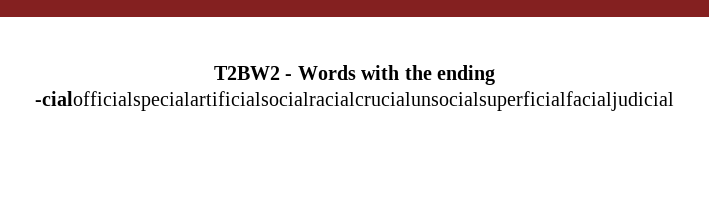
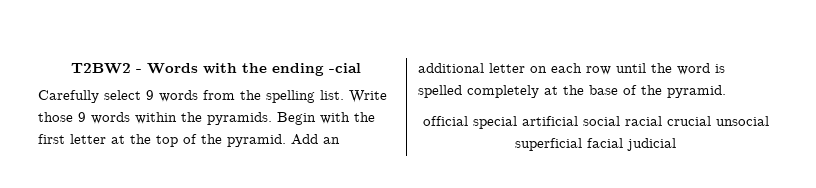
- T2BW2 - Words with the ending -cialofficialspecialartificialsocialracialcrucialunsocialsuperficialfacialjudicial
+ T2BW2 - Words with the ending -cial
+ Carefully select 9 words from the spelling list. Write those 9 words within the pyramids. Begin with the first letter at the top of the pyramid. Add an additional letter on each row until the word is spelled completely at the base of the pyramid.
+ official special artificial social racial crucial unsocial superficial facial judicial

